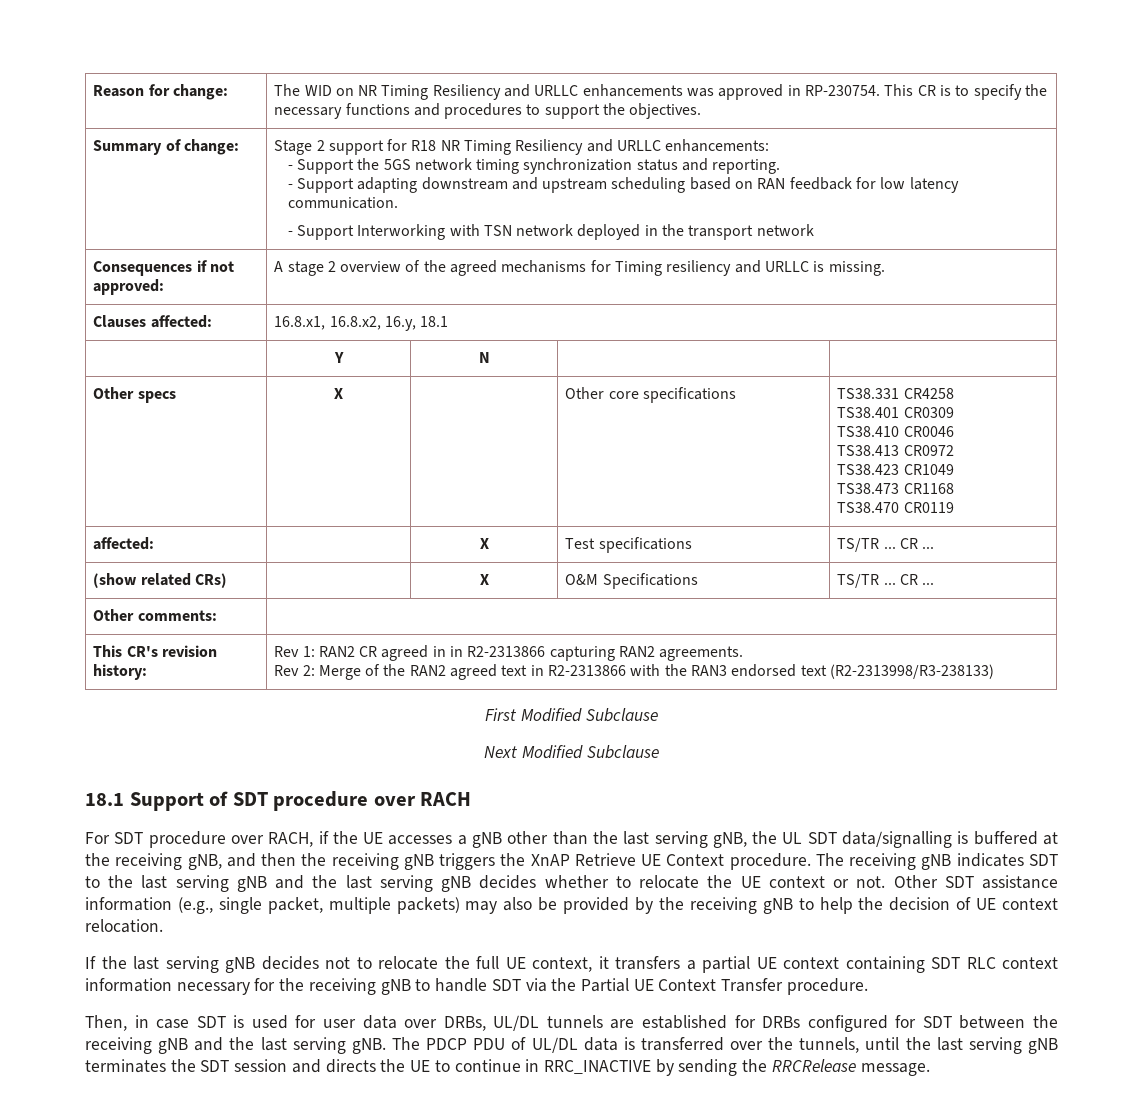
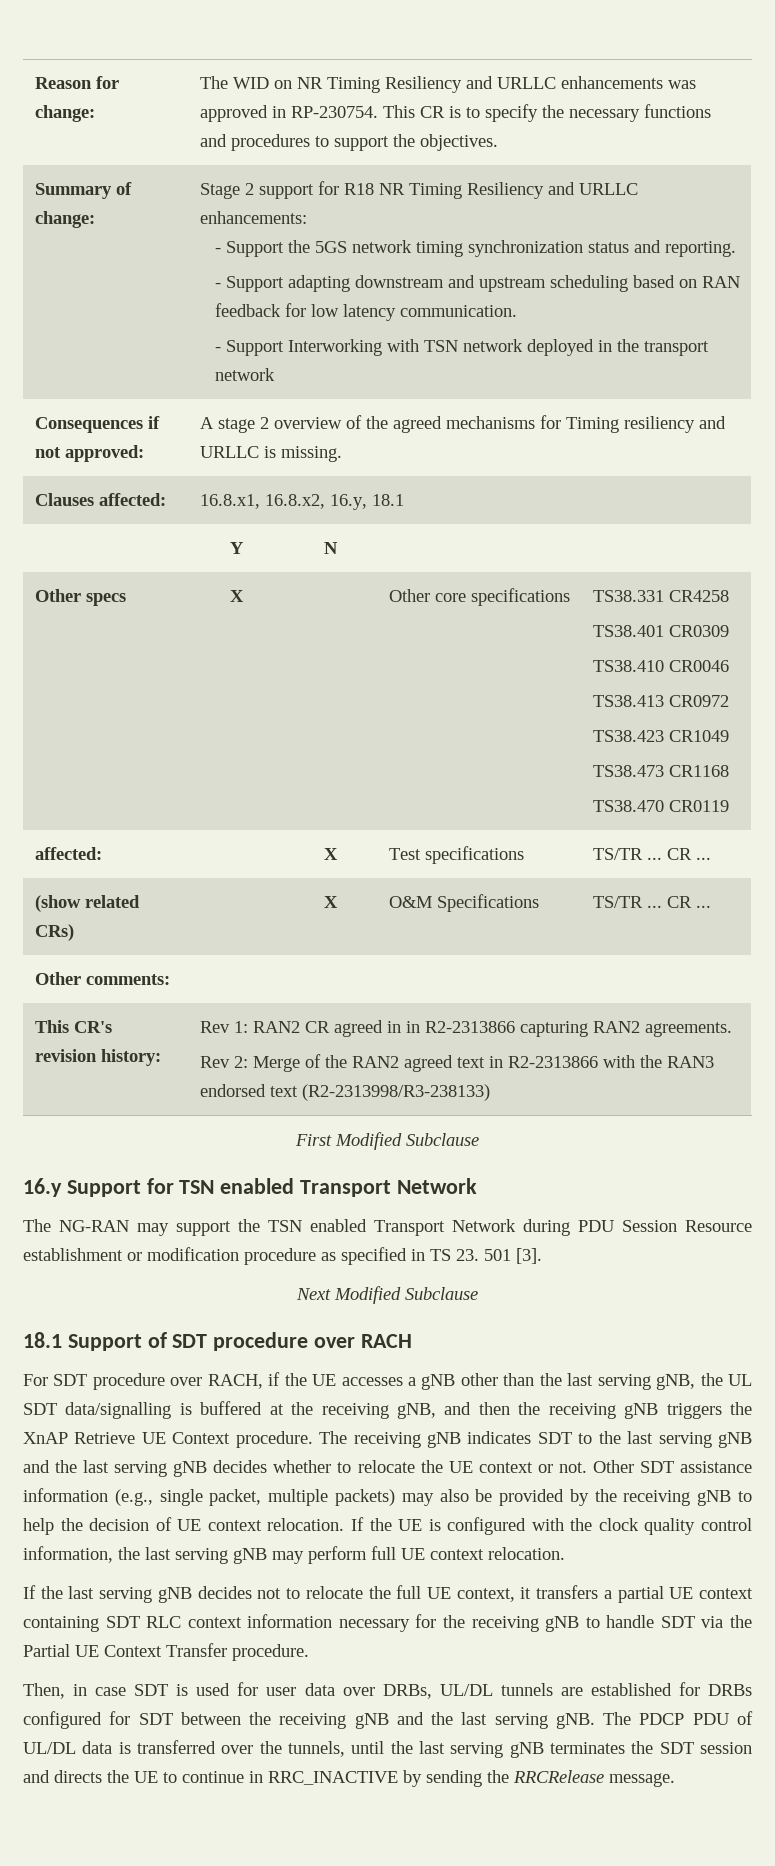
+ 16.y Support for TSN enabled Transport Network
+ The NG-RAN may support the TSN enabled Transport Network during PDU Session Resource establishment or modification procedure as specified in TS 23. 501 [3].
+ If the UE is configured with the clock quality control information, the last serving gNB may perform full UE context relocation.

